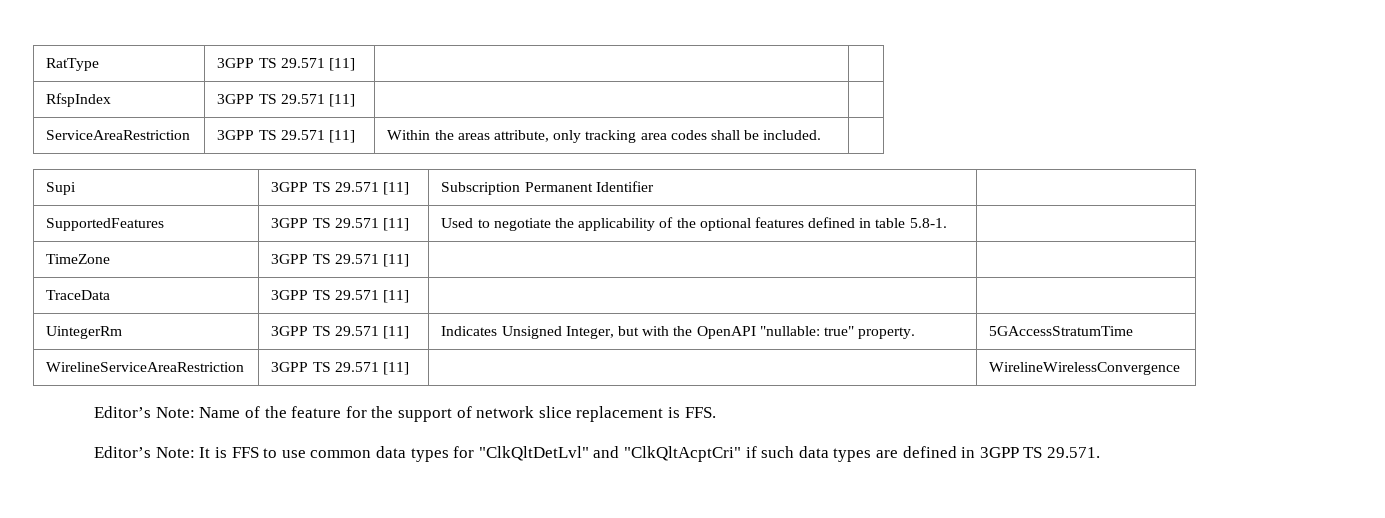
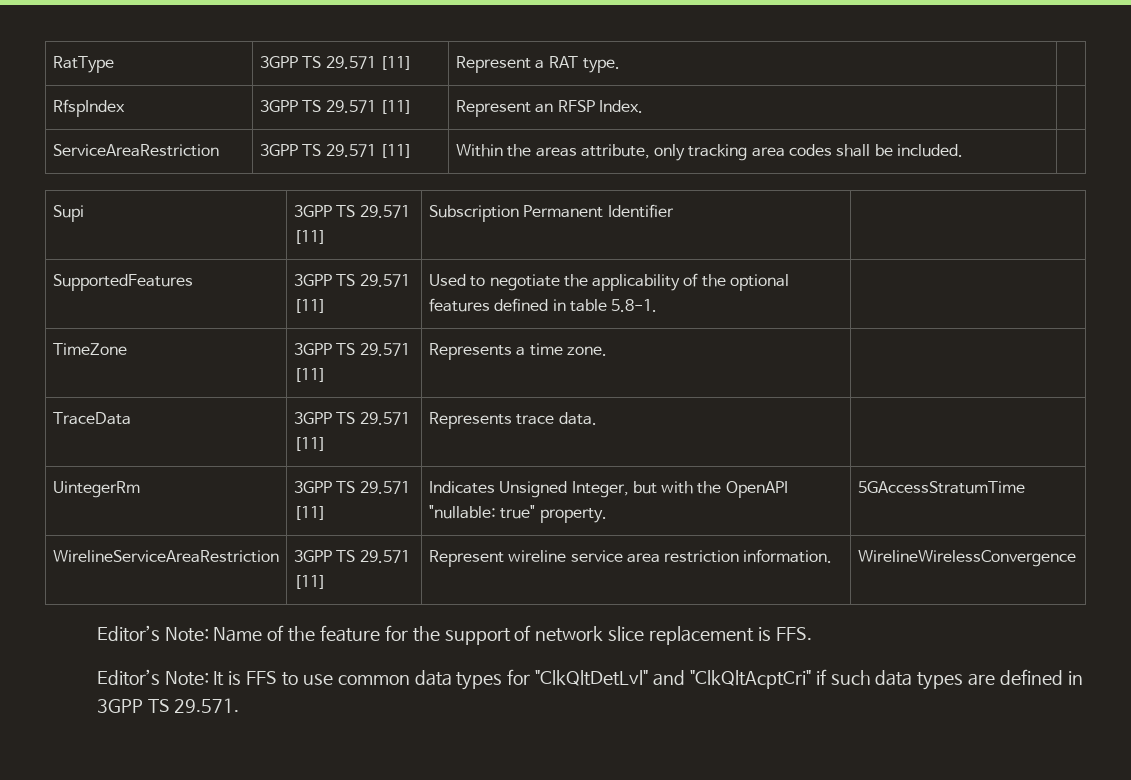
- RatType | 3GPP TS 29.571 [11] | |
+ RatType | 3GPP TS 29.571 [11] | Represent a RAT type. |
- RfspIndex | 3GPP TS 29.571 [11] | |
+ RfspIndex | 3GPP TS 29.571 [11] | Represent an RFSP Index. |
- TimeZone | 3GPP TS 29.571 [11] | |
+ TimeZone | 3GPP TS 29.571 [11] | Represents a time zone. |
- TraceData | 3GPP TS 29.571 [11] | |
+ TraceData | 3GPP TS 29.571 [11] | Represents trace data. |
- WirelineServiceAreaRestriction | 3GPP TS 29.571 [11] | | WirelineWirelessConvergence
+ WirelineServiceAreaRestriction | 3GPP TS 29.571 [11] | Represent wireline service area restriction information. | WirelineWirelessConvergence

